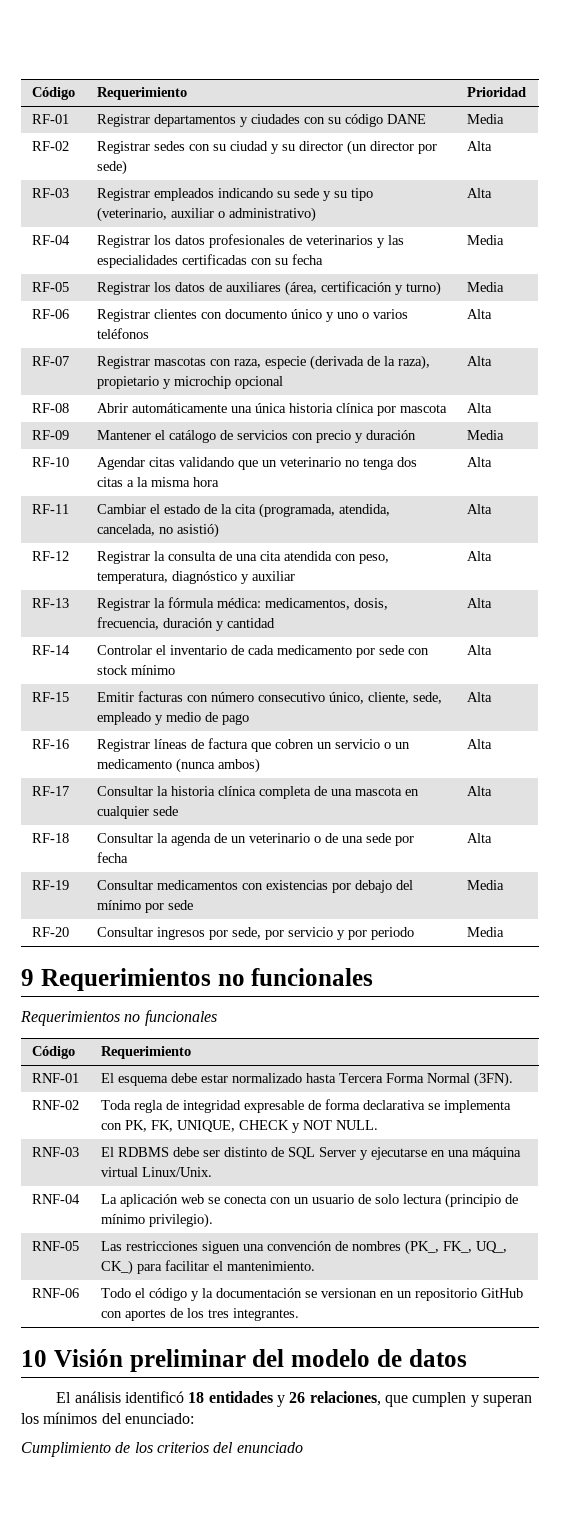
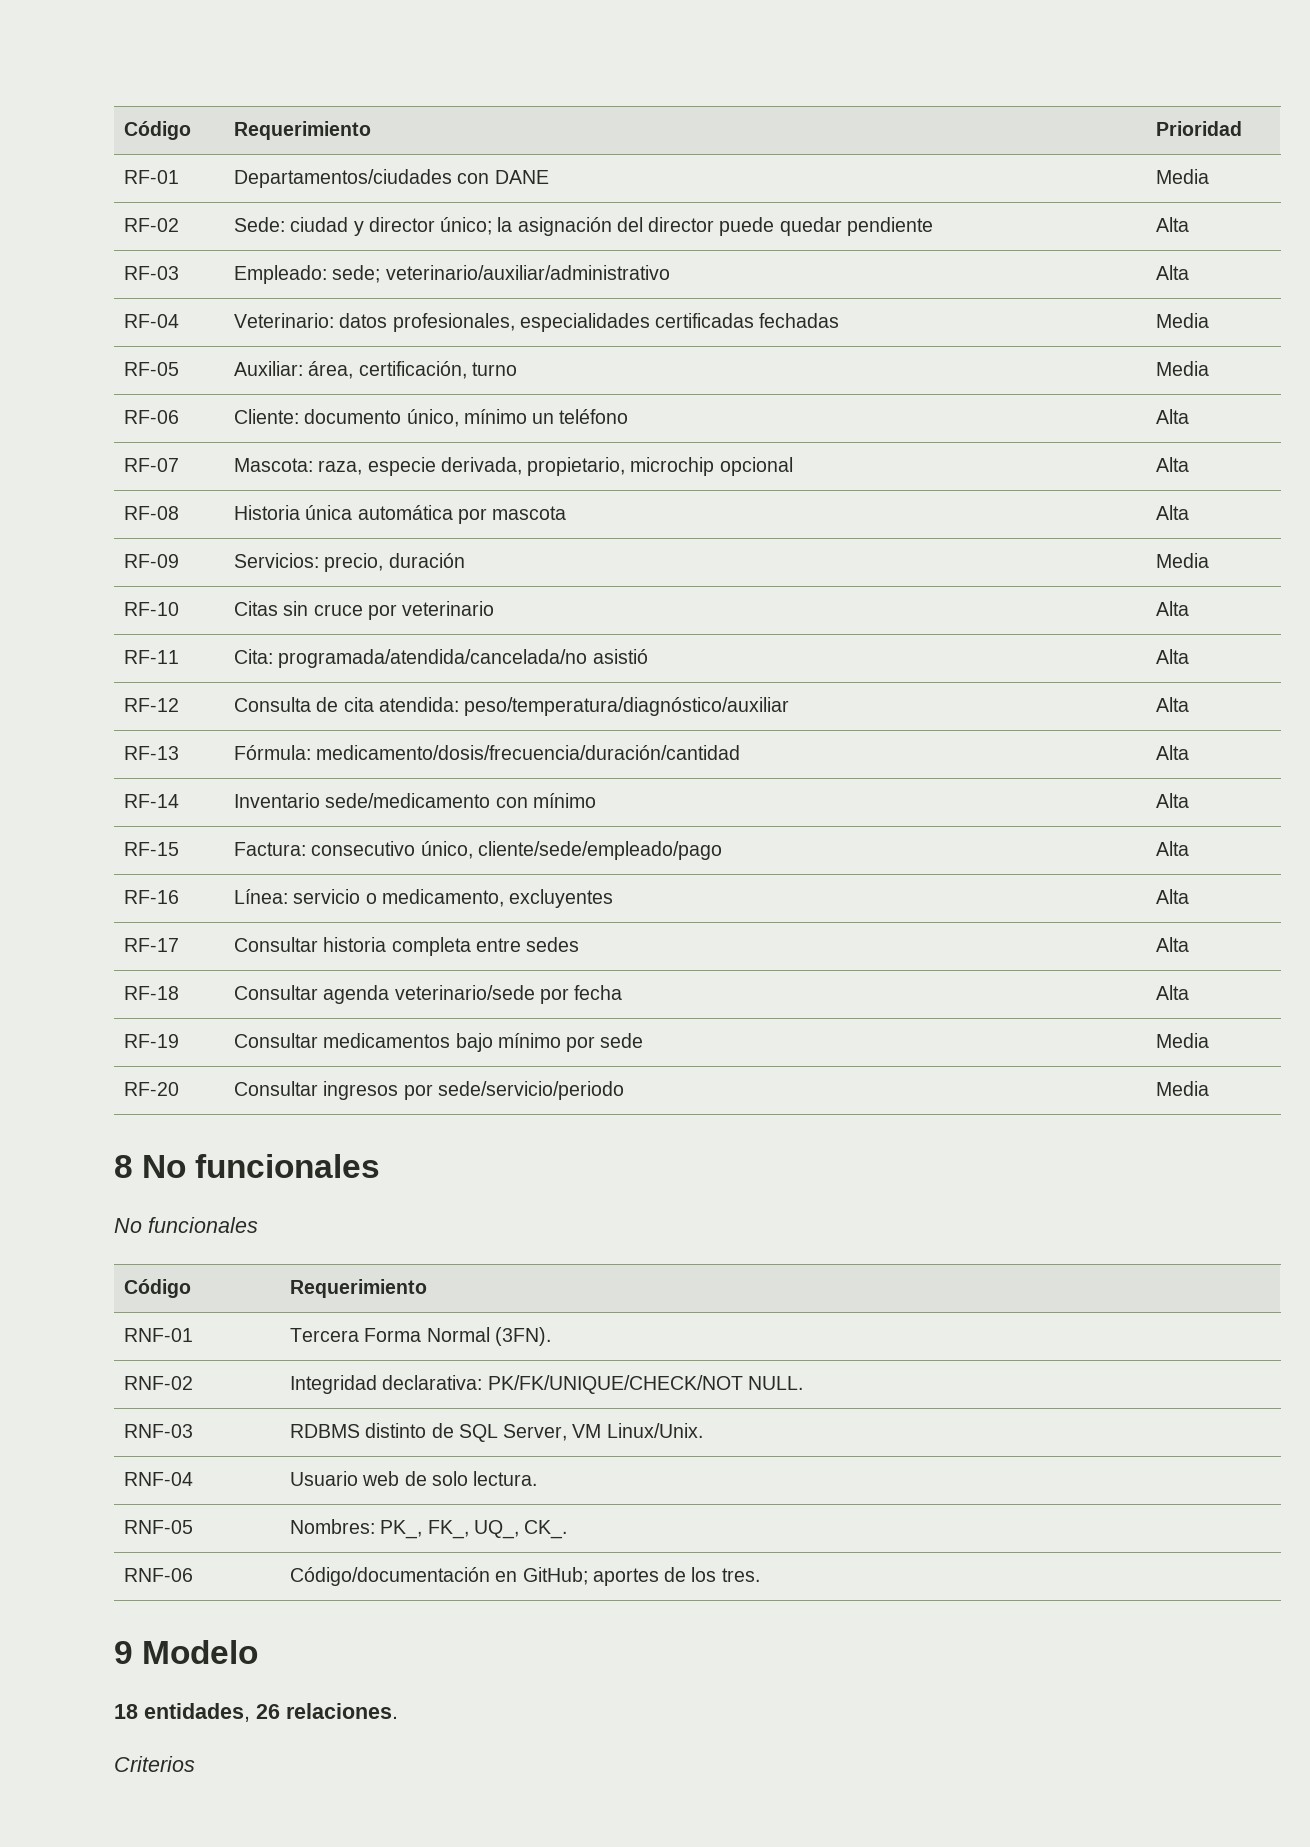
- RF-01 | Registrar departamentos y ciudades con su código DANE | Media
- RF-02 | Registrar sedes con su ciudad y su director (un director por sede) | Alta
- RF-03 | Registrar empleados indicando su sede y su tipo (veterinario, auxiliar o administrativo) | Alta
- RF-04 | Registrar los datos profesionales de veterinarios y las especialidades certificadas con su fecha | Media
- RF-05 | Registrar los datos de auxiliares (área, certificación y turno) | Media
- RF-06 | Registrar clientes con documento único y uno o varios teléfonos | Alta
- RF-07 | Registrar mascotas con raza, especie (derivada de la raza), propietario y microchip opcional | Alta
- RF-08 | Abrir automáticamente una única historia clínica por mascota | Alta
- RF-09 | Mantener el catálogo de servicios con precio y duración | Media
- RF-10 | Agendar citas validando que un veterinario no tenga dos citas a la misma hora | Alta
- RF-11 | Cambiar el estado de la cita (programada, atendida, cancelada, no asistió) | Alta
- RF-12 | Registrar la consulta de una cita atendida con peso, temperatura, diagnóstico y auxiliar | Alta
- RF-13 | Registrar la fórmula médica: medicamentos, dosis, frecuencia, duración y cantidad | Alta
- RF-14 | Controlar el inventario de cada medicamento por sede con stock mínimo | Alta
- RF-15 | Emitir facturas con número consecutivo único, cliente, sede, empleado y medio de pago | Alta
- RF-16 | Registrar líneas de factura que cobren un servicio o un medicamento (nunca ambos) | Alta
- RF-17 | Consultar la historia clínica completa de una mascota en cualquier sede | Alta
- RF-18 | Consultar la agenda de un veterinario o de una sede por fecha | Alta
+ RF-01 | Departamentos/ciudades con DANE | Media
+ RF-02 | Sede: ciudad y director único; la asignación del director puede quedar pendiente | Alta
+ RF-03 | Empleado: sede; veterinario/auxiliar/administrativo | Alta
+ RF-04 | Veterinario: datos profesionales, especialidades certificadas fechadas | Media
+ RF-05 | Auxiliar: área, certificación, turno | Media
+ RF-06 | Cliente: documento único, mínimo un teléfono | Alta
+ RF-07 | Mascota: raza, especie derivada, propietario, microchip opcional | Alta
+ RF-08 | Historia única automática por mascota | Alta
+ RF-09 | Servicios: precio, duración | Media
+ RF-10 | Citas sin cruce por veterinario | Alta
+ RF-11 | Cita: programada/atendida/cancelada/no asistió | Alta
+ RF-12 | Consulta de cita atendida: peso/temperatura/diagnóstico/auxiliar | Alta
+ RF-13 | Fórmula: medicamento/dosis/frecuencia/duración/cantidad | Alta
+ RF-14 | Inventario sede/medicamento con mínimo | Alta
+ RF-15 | Factura: consecutivo único, cliente/sede/empleado/pago | Alta
+ RF-16 | Línea: servicio o medicamento, excluyentes | Alta
+ RF-17 | Consultar historia completa entre sedes | Alta
+ RF-18 | Consultar agenda veterinario/sede por fecha | Alta
- RF-19 | Consultar medicamentos con existencias por debajo del mínimo por sede | Media
+ RF-19 | Consultar medicamentos bajo mínimo por sede | Media
- RF-20 | Consultar ingresos por sede, por servicio y por periodo | Media
- 9 Requerimientos no funcionales
- Requerimientos no funcionales
+ RF-20 | Consultar ingresos por sede/servicio/periodo | Media
+ 8 No funcionales
+ No funcionales
- RNF-01 | El esquema debe estar normalizado hasta Tercera Forma Normal (3FN).
+ RNF-01 | Tercera Forma Normal (3FN).
- RNF-02 | Toda regla de integridad expresable de forma declarativa se implementa con PK, FK, UNIQUE, CHECK y NOT NULL.
- RNF-03 | El RDBMS debe ser distinto de SQL Server y ejecutarse en una máquina virtual Linux/Unix.
- RNF-04 | La aplicación web se conecta con un usuario de solo lectura (principio de mínimo privilegio).
- RNF-05 | Las restricciones siguen una convención de nombres (PK_, FK_, UQ_, CK_) para facilitar el mantenimiento.
- RNF-06 | Todo el código y la documentación se versionan en un repositorio GitHub con aportes de los tres integrantes.
- 10 Visión preliminar del modelo de datos
- El análisis identificó 18 entidades y 26 relaciones, que cumplen y superan los mínimos del enunciado:
- Cumplimiento de los criterios del enunciado
+ RNF-02 | Integridad declarativa: PK/FK/UNIQUE/CHECK/NOT NULL.
+ RNF-03 | RDBMS distinto de SQL Server, VM Linux/Unix.
+ RNF-04 | Usuario web de solo lectura.
+ RNF-05 | Nombres: PK_, FK_, UQ_, CK_.
+ RNF-06 | Código/documentación en GitHub; aportes de los tres.
+ 9 Modelo
+ 18 entidades, 26 relaciones.
+ Criterios

